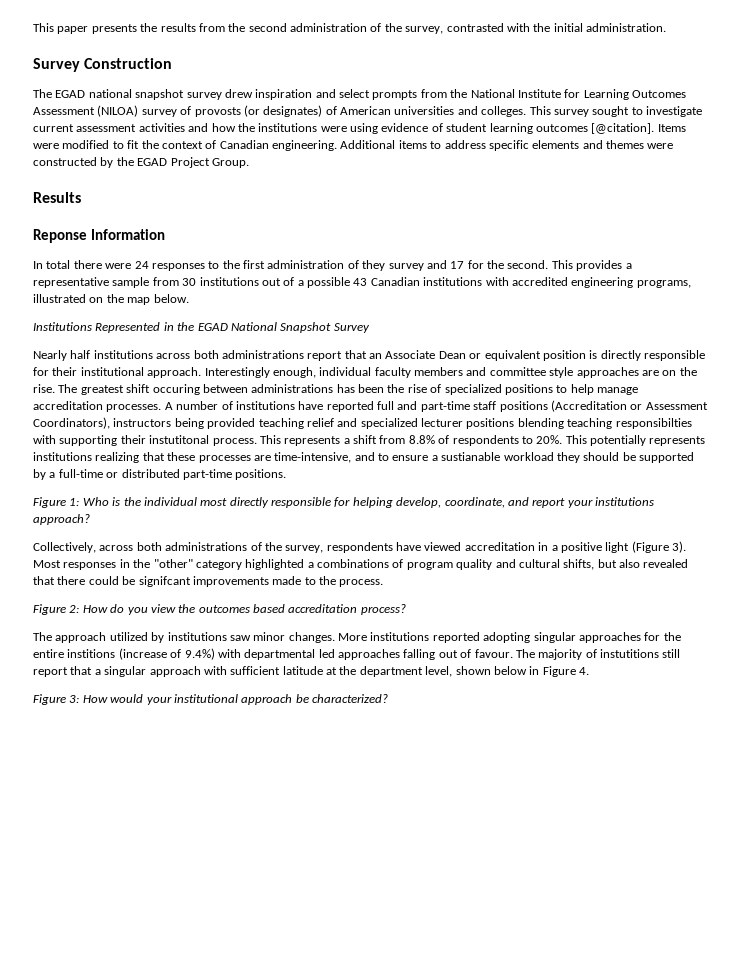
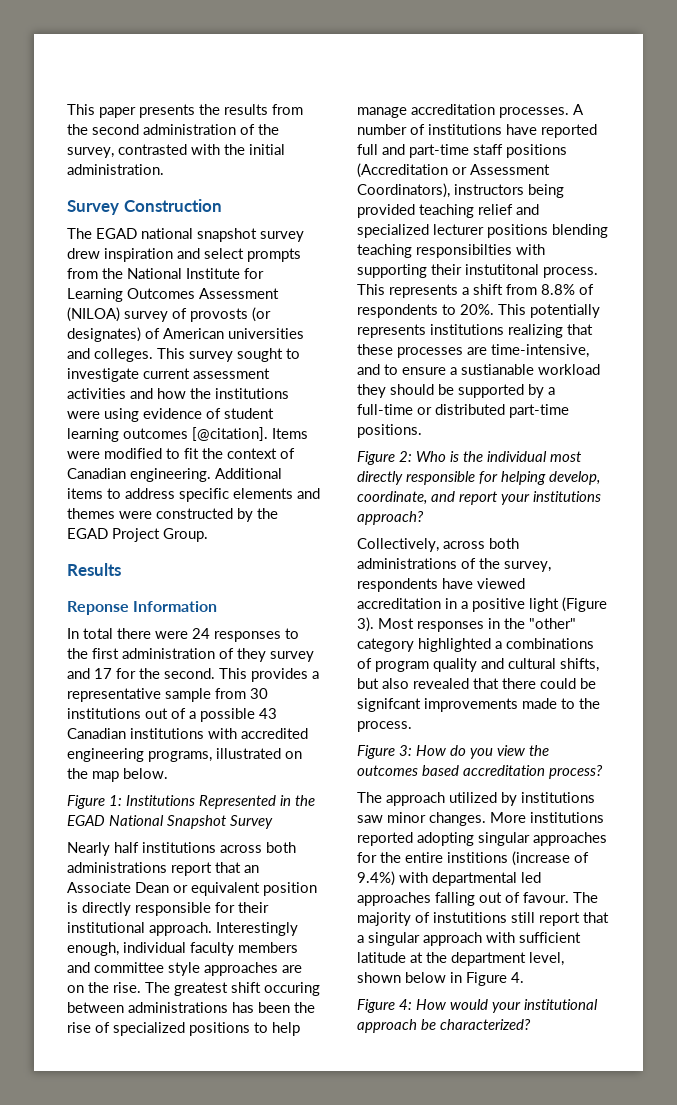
- Institutions Represented in the EGAD National Snapshot Survey
+ Figure 1: Institutions Represented in the EGAD National Snapshot Survey
- Figure 1: Who is the individual most directly responsible for helping develop, coordinate, and report your institutions approach?
+ Figure 2: Who is the individual most directly responsible for helping develop, coordinate, and report your institutions approach?
- Figure 2: How do you view the outcomes based accreditation process?
+ Figure 3: How do you view the outcomes based accreditation process?
- Figure 3: How would your institutional approach be characterized?
+ Figure 4: How would your institutional approach be characterized?

